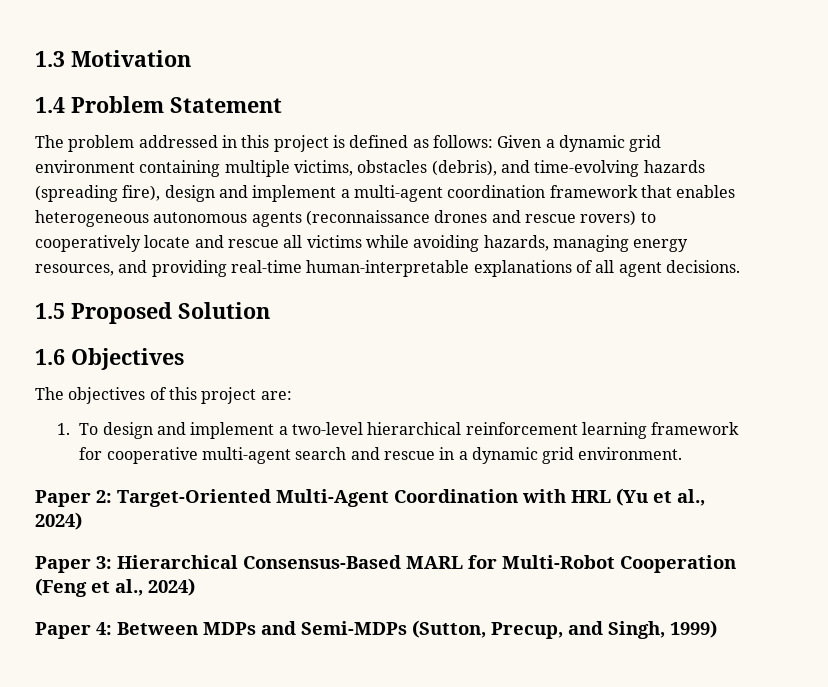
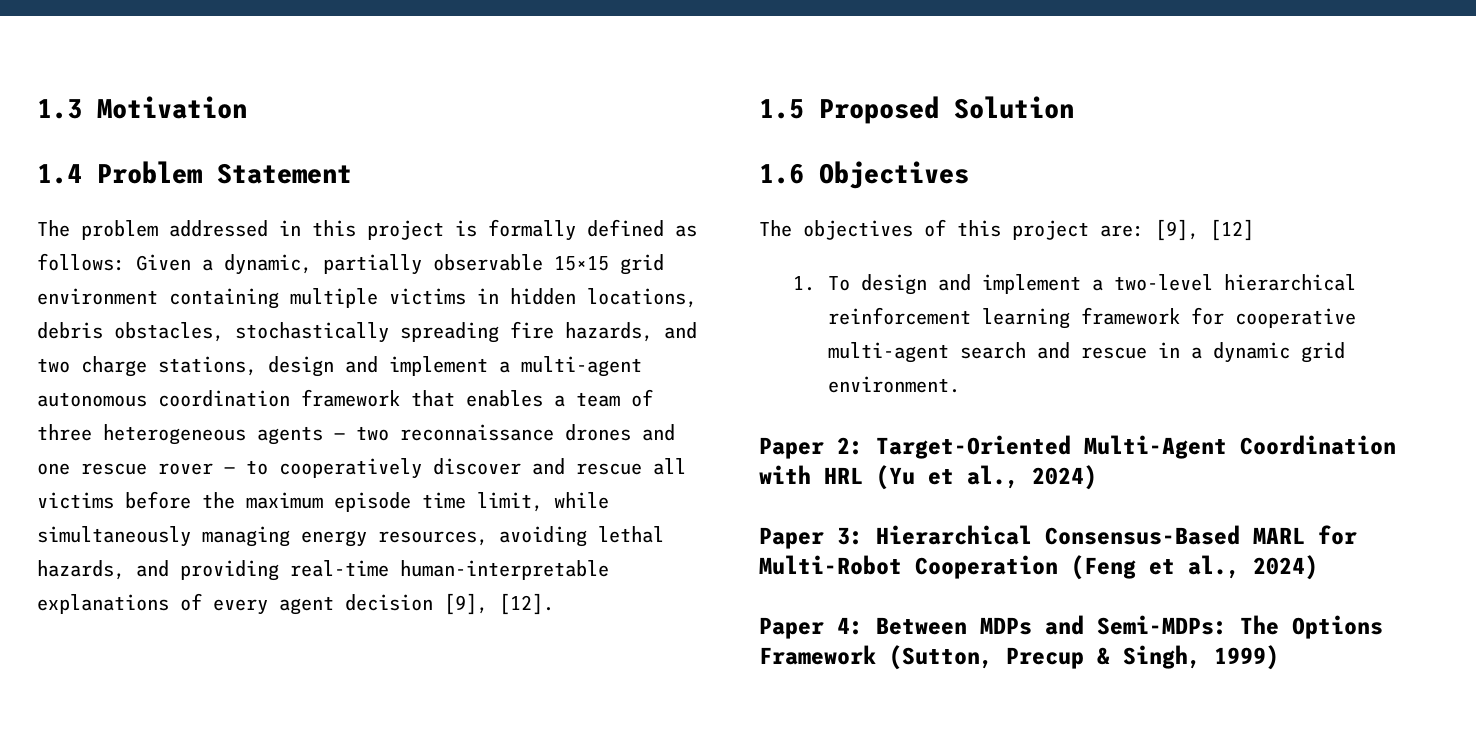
- The problem addressed in this project is defined as follows: Given a dynamic grid environment containing multiple victims, obstacles (debris), and time-evolving hazards (spreading fire), design and implement a multi-agent coordination framework that enables heterogeneous autonomous agents (reconnaissance drones and rescue rovers) to cooperatively locate and rescue all victims while avoiding hazards, managing energy resources, and providing real-time human-interpretable explanations of all agent decisions.
+ The problem addressed in this project is formally defined as follows: Given a dynamic, partially observable 15×15 grid environment containing multiple victims in hidden locations, debris obstacles, stochastically spreading fire hazards, and two charge stations, design and implement a multi-agent autonomous coordination framework that enables a team of three heterogeneous agents — two reconnaissance drones and one rescue rover — to cooperatively discover and rescue all victims before the maximum episode time limit, while simultaneously managing energy resources, avoiding lethal hazards, and providing real-time human-interpretable explanations of every agent decision [9], [12].
- The objectives of this project are:
+ The objectives of this project are: [9], [12]
- Paper 4: Between MDPs and Semi-MDPs (Sutton, Precup, and Singh, 1999)
+ Paper 4: Between MDPs and Semi-MDPs: The Options Framework (Sutton, Precup & Singh, 1999)

